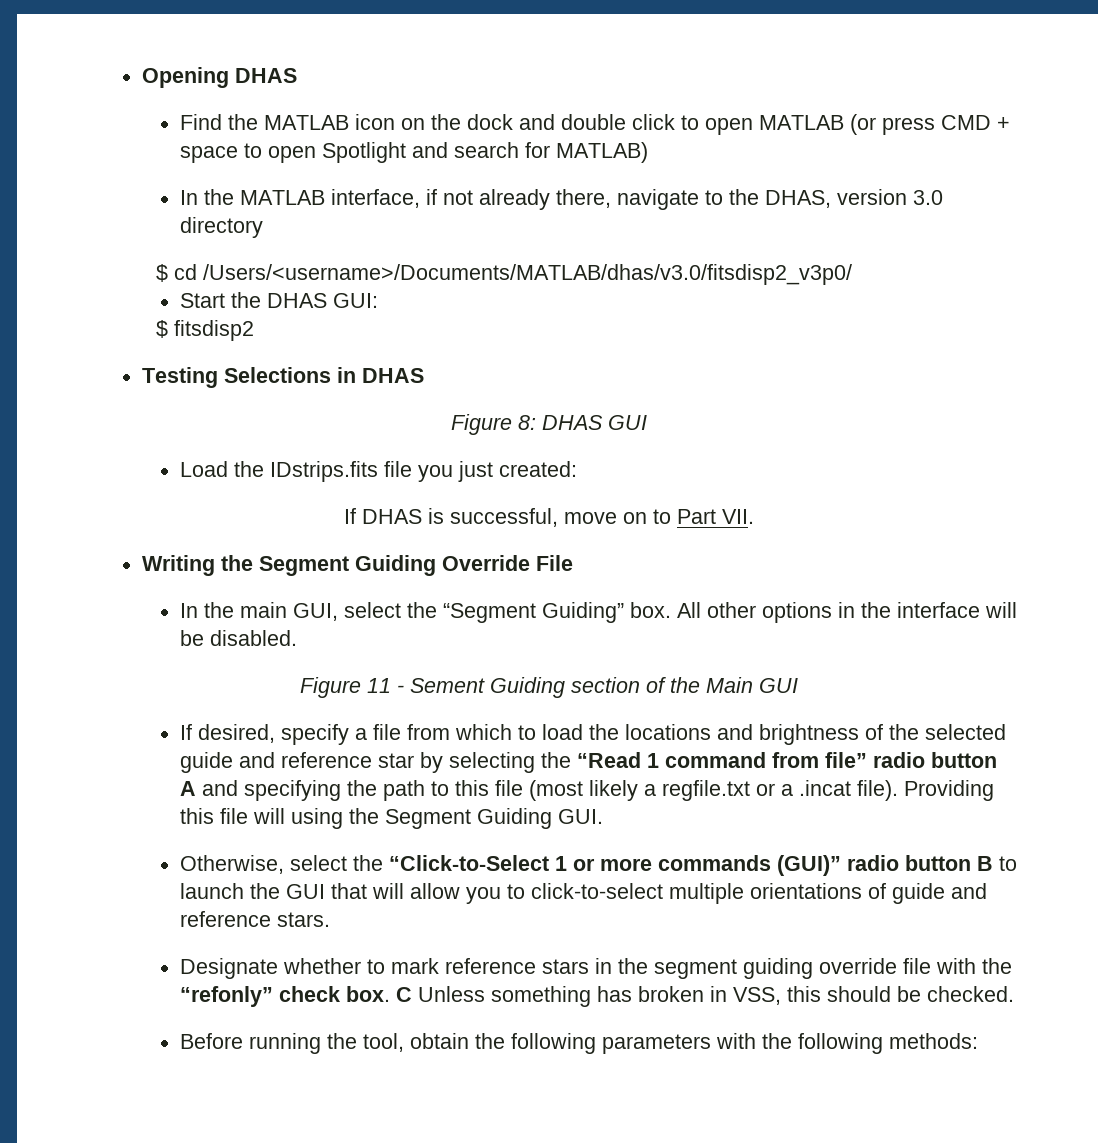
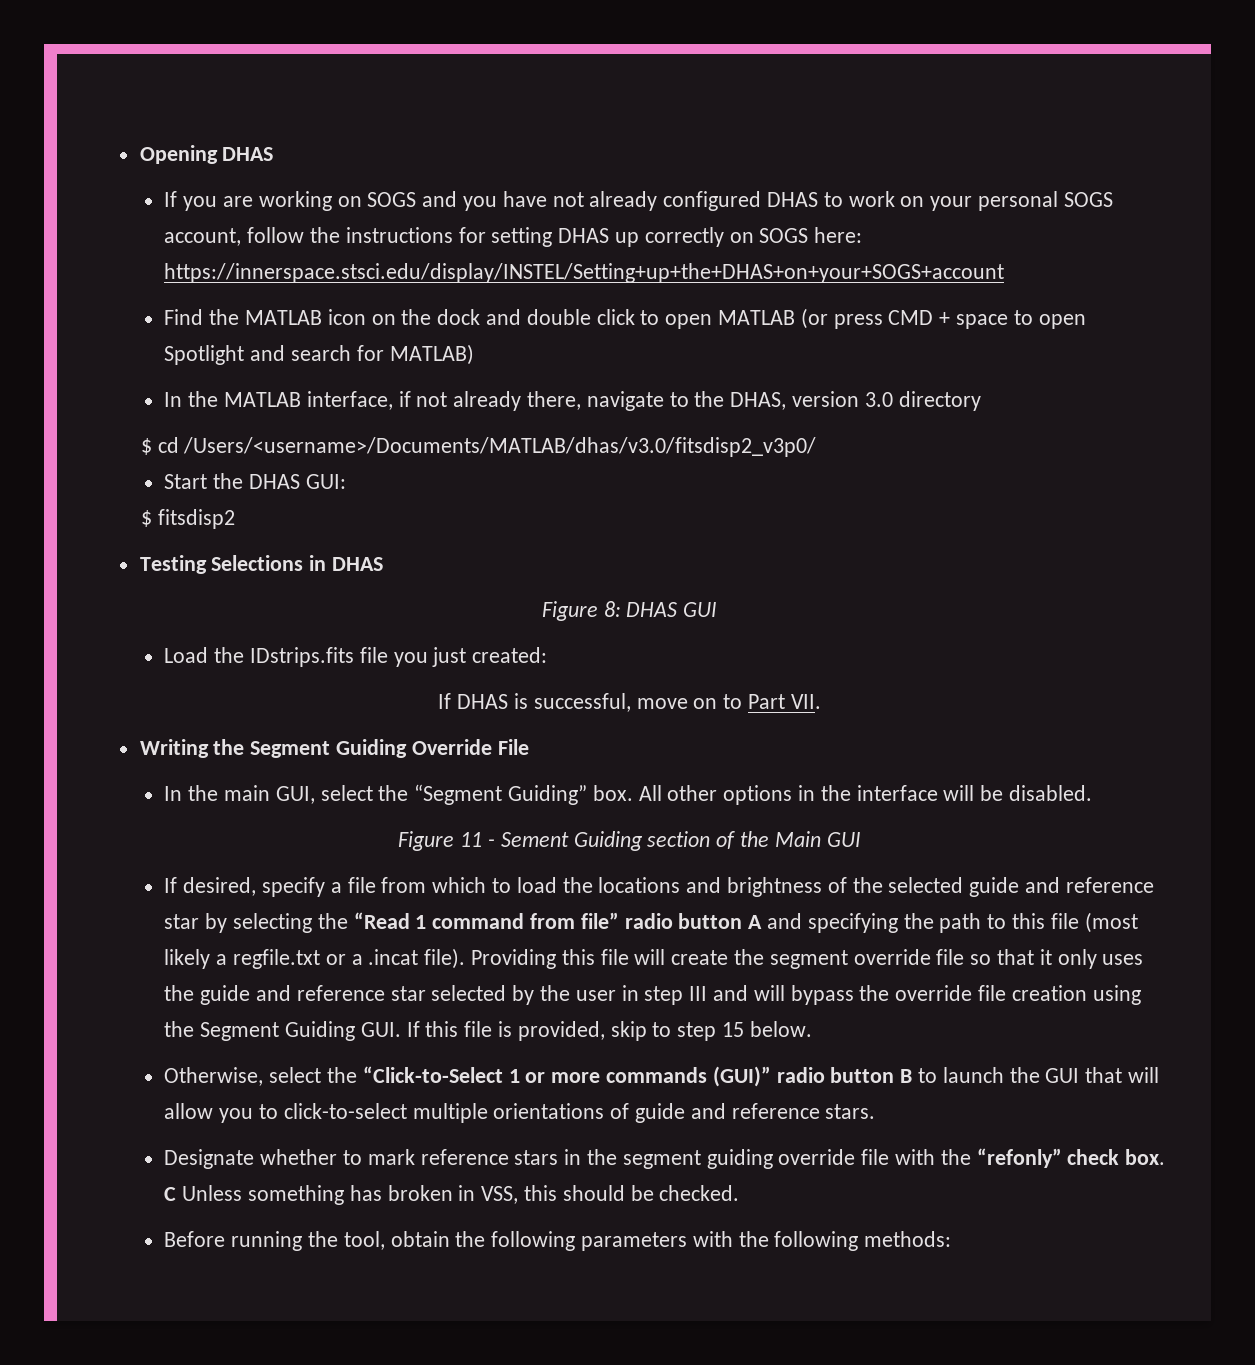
+ If you are working on SOGS and you have not already configured DHAS to work on your personal SOGS account, follow the instructions for setting DHAS up correctly on SOGS here: https://innerspace.stsci.edu/display/INSTEL/Setting+up+the+DHAS+on+your+SOGS+account
- Providing this file will using the Segment Guiding GUI.
+ Providing this file will create the segment override file so that it only uses the guide and reference star selected by the user in step III and will bypass the override file creation using the Segment Guiding GUI. If this file is provided, skip to step 15 below.

